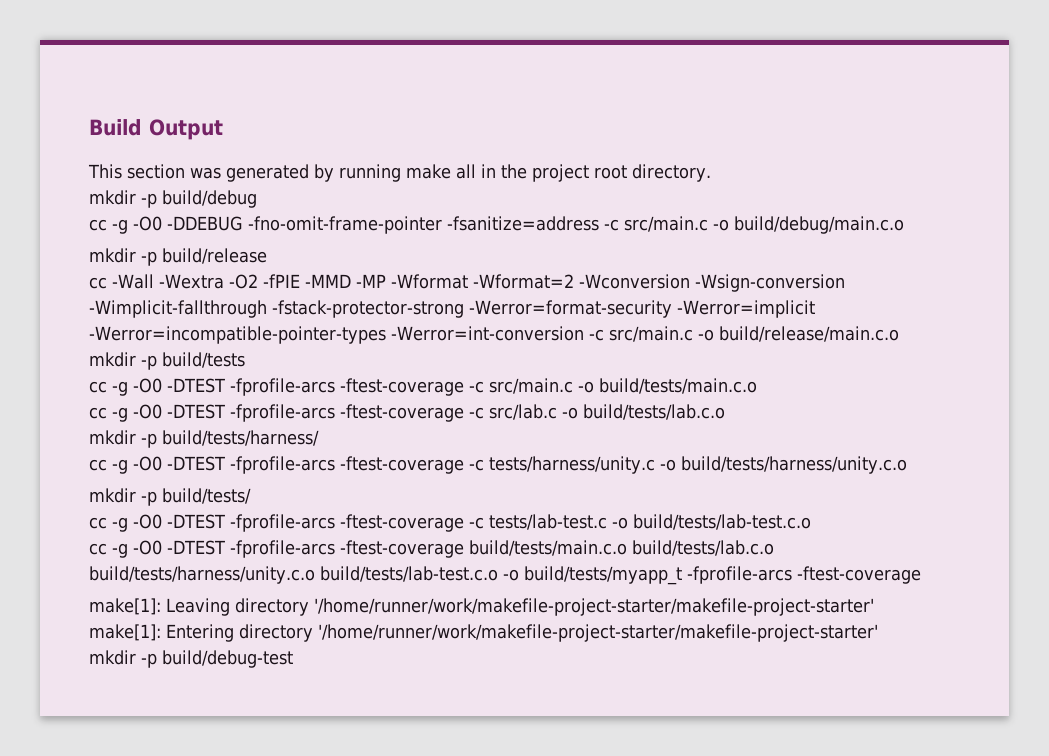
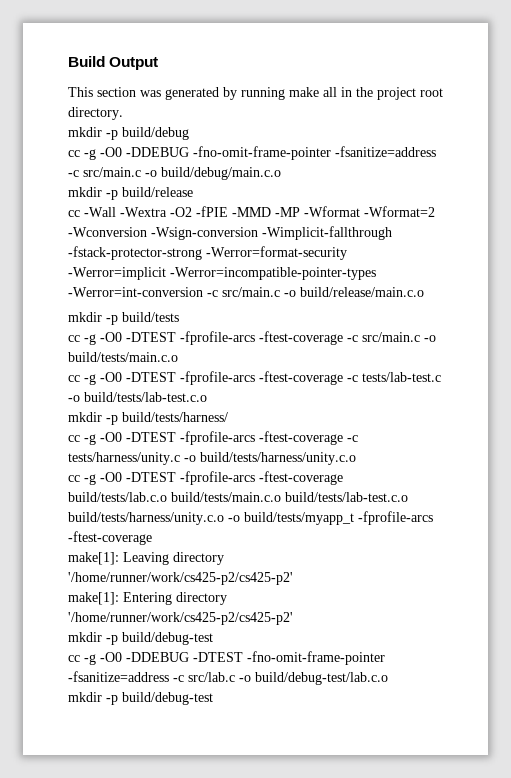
- cc -g -O0 -DTEST -fprofile-arcs -ftest-coverage -c src/lab.c -o build/tests/lab.c.o
+ cc -g -O0 -DTEST -fprofile-arcs -ftest-coverage -c tests/lab-test.c -o build/tests/lab-test.c.o
- mkdir -p build/tests/
- cc -g -O0 -DTEST -fprofile-arcs -ftest-coverage -c tests/lab-test.c -o build/tests/lab-test.c.o
- cc -g -O0 -DTEST -fprofile-arcs -ftest-coverage build/tests/main.c.o build/tests/lab.c.o build/tests/harness/unity.c.o build/tests/lab-test.c.o -o build/tests/myapp_t -fprofile-arcs -ftest-coverage
+ cc -g -O0 -DTEST -fprofile-arcs -ftest-coverage build/tests/lab.c.o build/tests/main.c.o build/tests/lab-test.c.o build/tests/harness/unity.c.o -o build/tests/myapp_t -fprofile-arcs -ftest-coverage
- make[1]: Leaving directory '/home/runner/work/makefile-project-starter/makefile-project-starter'
+ make[1]: Leaving directory '/home/runner/work/cs425-p2/cs425-p2'
- make[1]: Entering directory '/home/runner/work/makefile-project-starter/makefile-project-starter'
+ make[1]: Entering directory '/home/runner/work/cs425-p2/cs425-p2'
+ mkdir -p build/debug-test
+ cc -g -O0 -DDEBUG -DTEST -fno-omit-frame-pointer -fsanitize=address -c src/lab.c -o build/debug-test/lab.c.o

